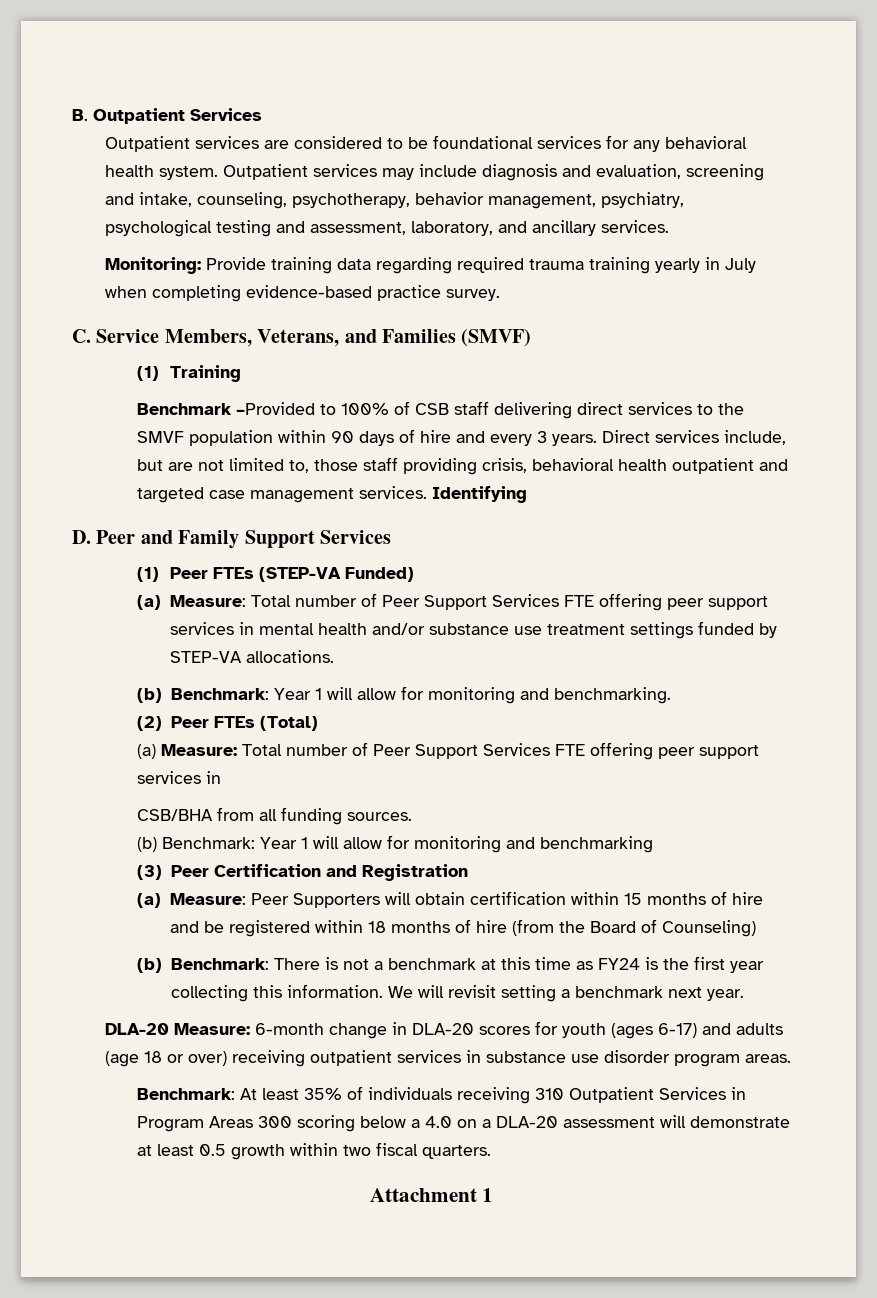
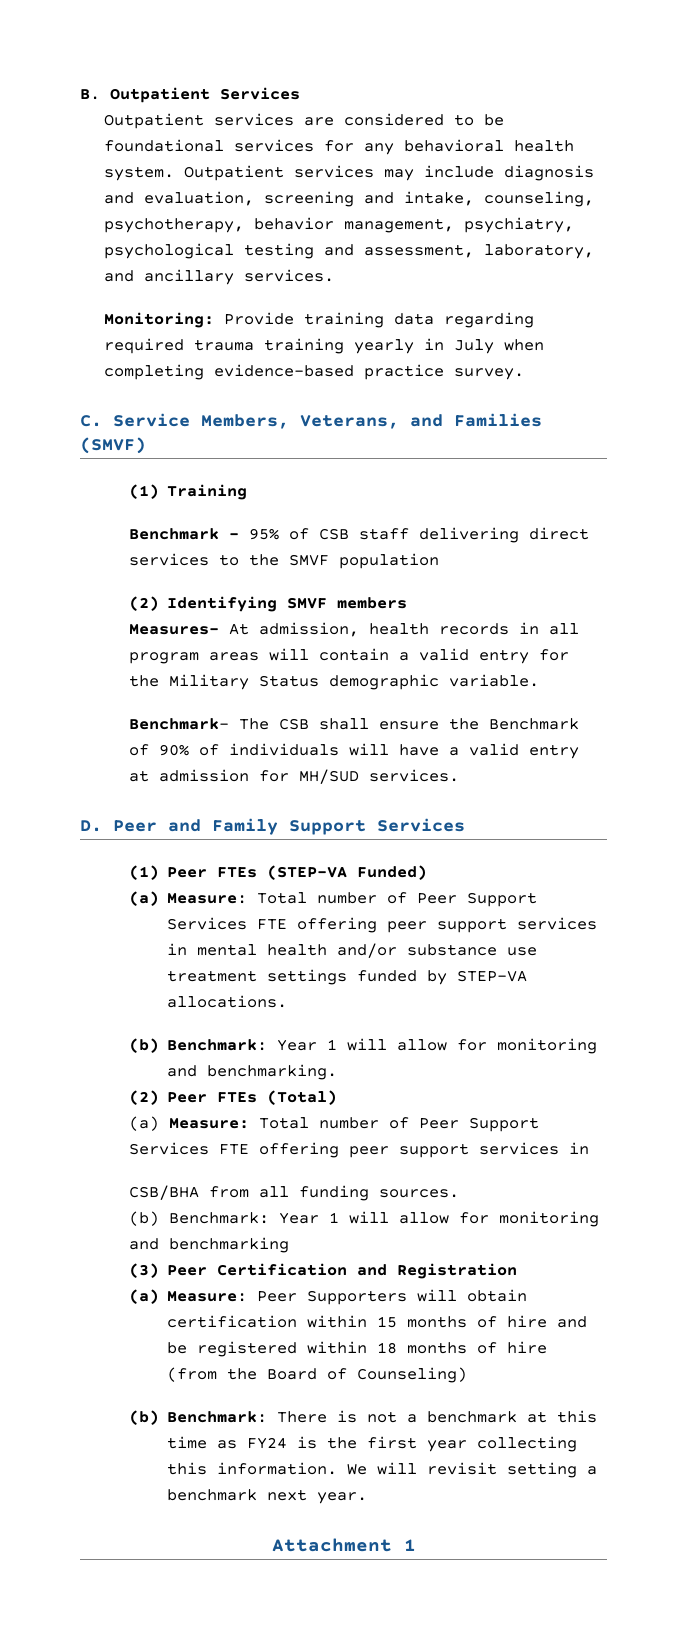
- Benchmark –Provided to 100% of CSB staff delivering direct services to the SMVF population within 90 days of hire and every 3 years. Direct services include, but are not limited to, those staff providing crisis, behavioral health outpatient and targeted case management services. Identifying
+ Benchmark – 95% of CSB staff delivering direct services to the SMVF population
+ (2) Identifying SMVF members
+ Measures- At admission, health records in all program areas will contain a valid entry for the Military Status demographic variable.
+ Benchmark- The CSB shall ensure the Benchmark of 90% of individuals will have a valid entry at admission for MH/SUD services.
- DLA-20 Measure: 6-month change in DLA-20 scores for youth (ages 6-17) and adults (age 18 or over) receiving outpatient services in substance use disorder program areas.
- Benchmark: At least 35% of individuals receiving 310 Outpatient Services in Program Areas 300 scoring below a 4.0 on a DLA-20 assessment will demonstrate at least 0.5 growth within two fiscal quarters.

